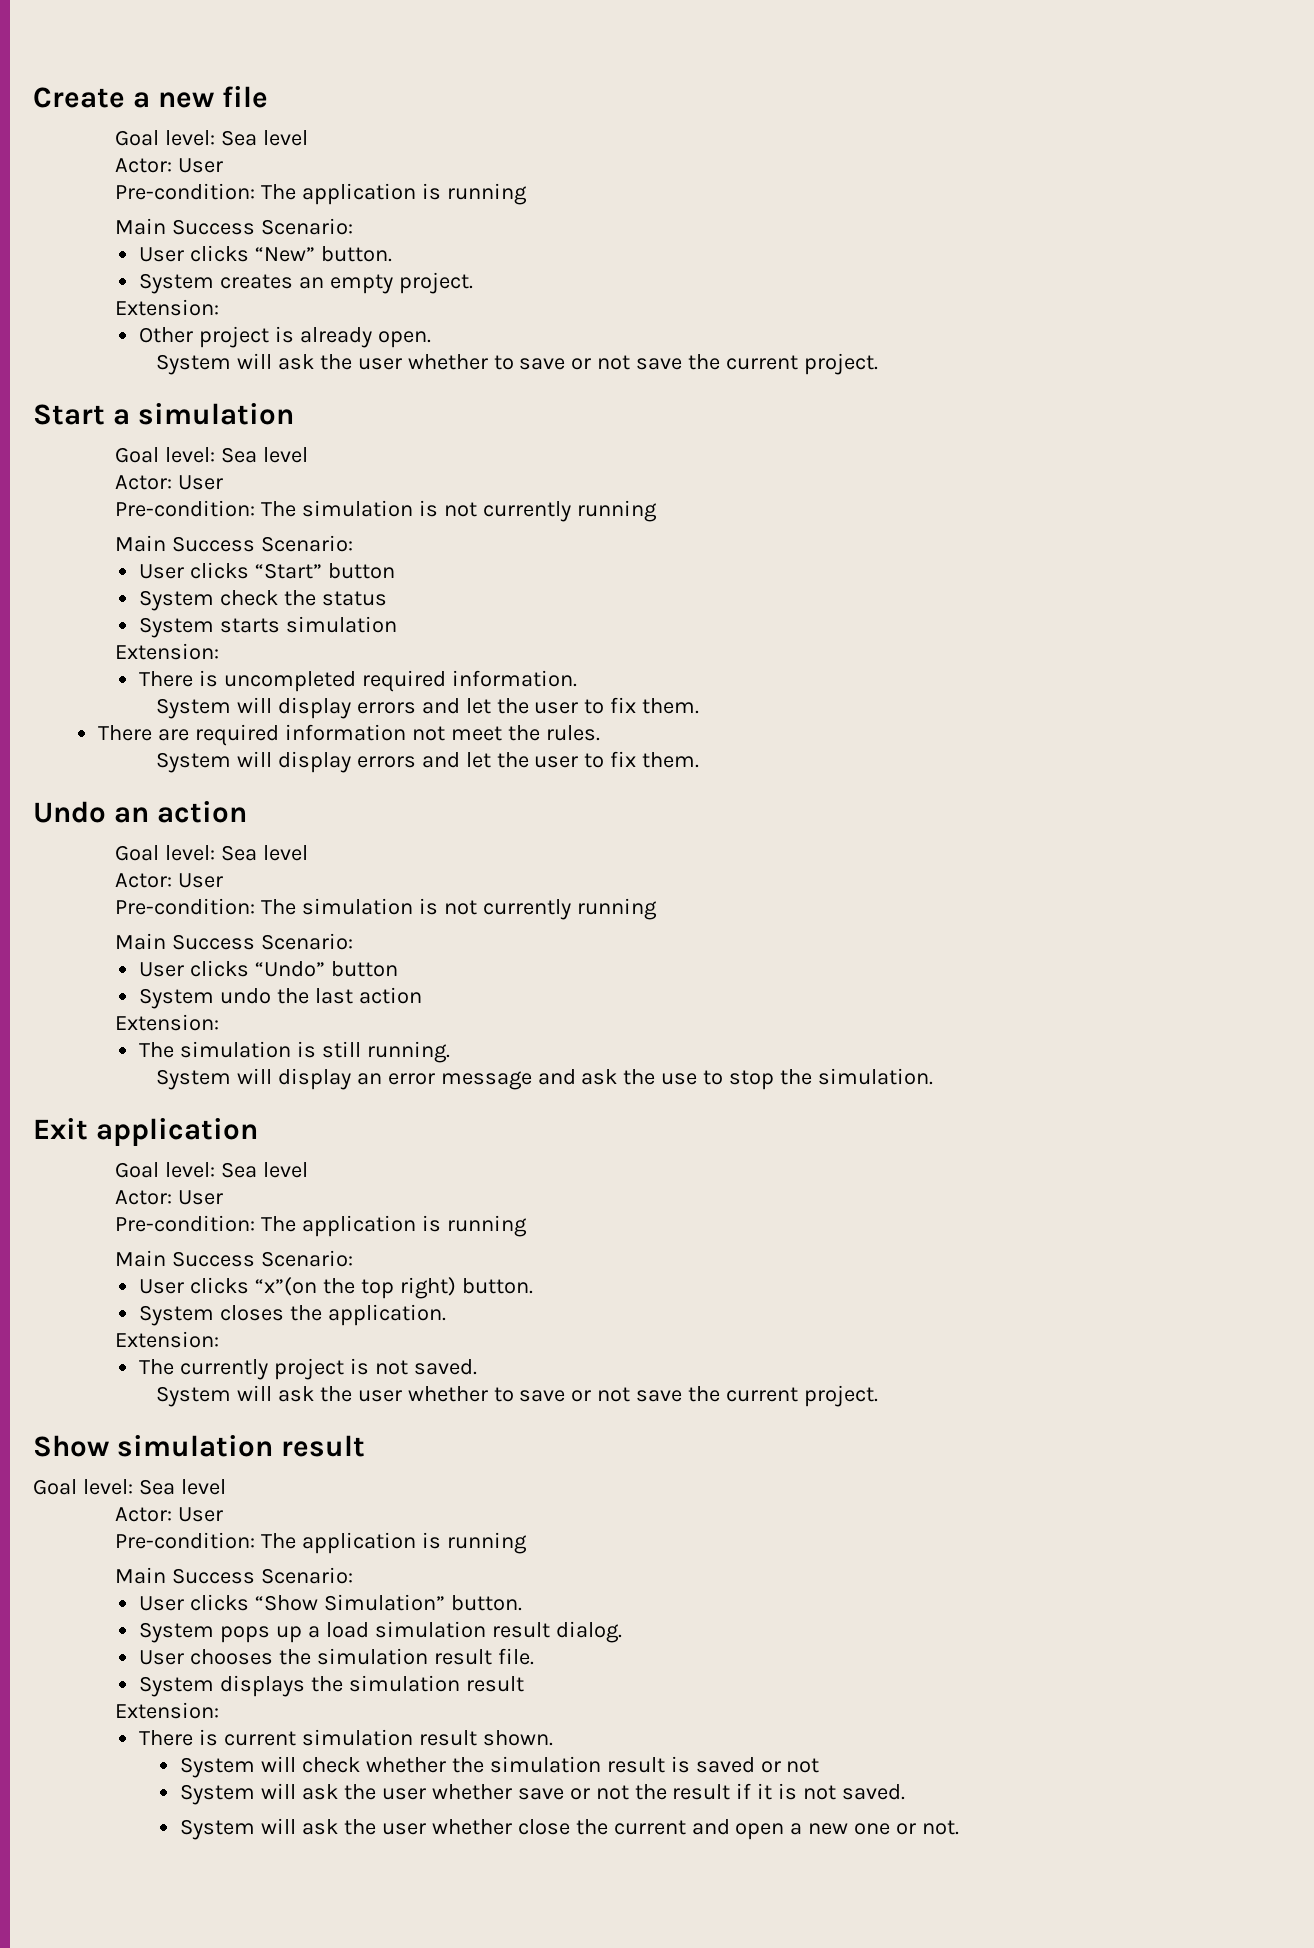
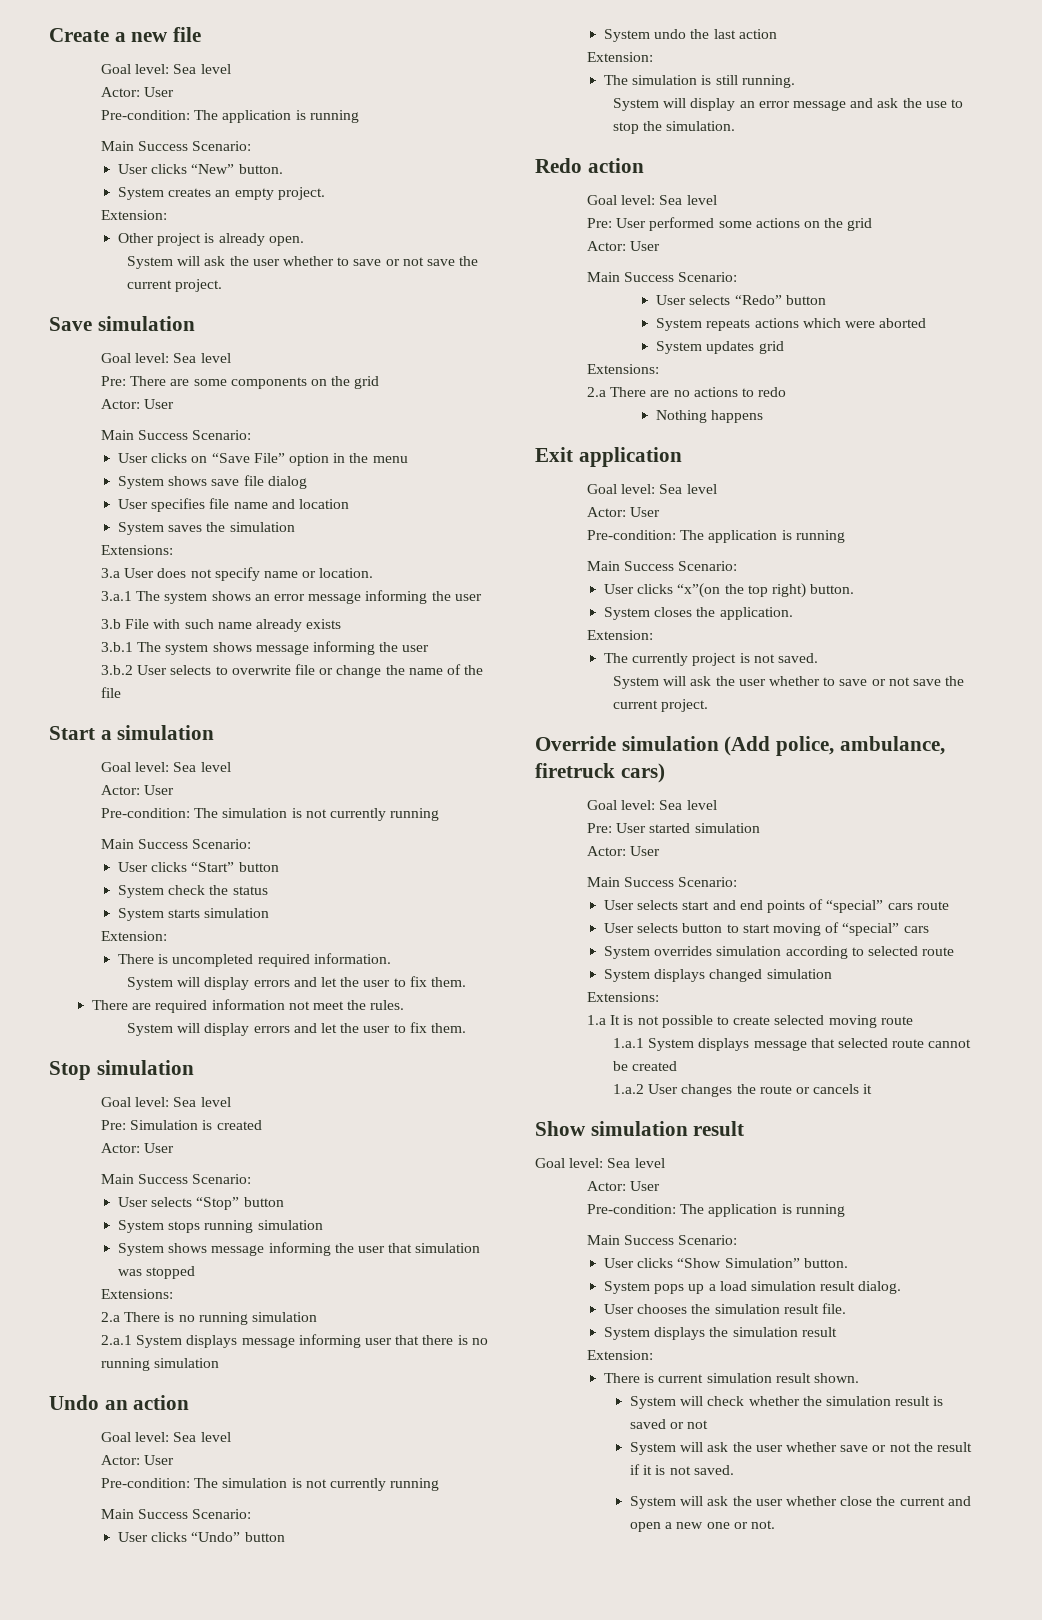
+ Save simulation
+ Goal level: Sea level
+ Pre: There are some components on the grid
+ Actor: User
+ Main Success Scenario:
+ User clicks on “Save File” option in the menu
+ System shows save file dialog
+ User specifies file name and location
+ System saves the simulation
+ Extensions:
+ 3.а User does not specify name or location.
+ 3.а.1 The system shows an error message informing the user
+ 3.b File with such name already exists
+ 3.b.1 The system shows message informing the user
+ 3.b.2 User selects to overwrite file or change the name of the file
+ Stop simulation
+ Goal level: Sea level
+ Pre: Simulation is created
+ Actor: User
+ Main Success Scenario:
+ User selects “Stop” button
+ System stops running simulation
+ System shows message informing the user that simulation was stopped
+ Extensions:
+ 2.a There is no running simulation
+ 2.a.1 System displays message informing user that there is no running simulation
+ Redo action
+ Goal level: Sea level
+ Pre: User performed some actions on the grid
+ Actor: User
+ Main Success Scenario:
+ User selects “Redo” button
+ System repeats actions which were aborted
+ System updates grid
+ Extensions:
+ 2.a There are no actions to redo
+ Nothing happens
+ Override simulation (Add police, ambulance, firetruck cars)
+ Goal level: Sea level
+ Pre: User started simulation
+ Actor: User
+ Main Success Scenario:
+ User selects start and end points of “special” cars route
+ User selects button to start moving of “special” cars
+ System overrides simulation according to selected route
+ System displays changed simulation
+ Extensions:
+ 1.a It is not possible to create selected moving route
+ 1.a.1 System displays message that selected route cannot be created
+ 1.a.2 User changes the route or cancels it

